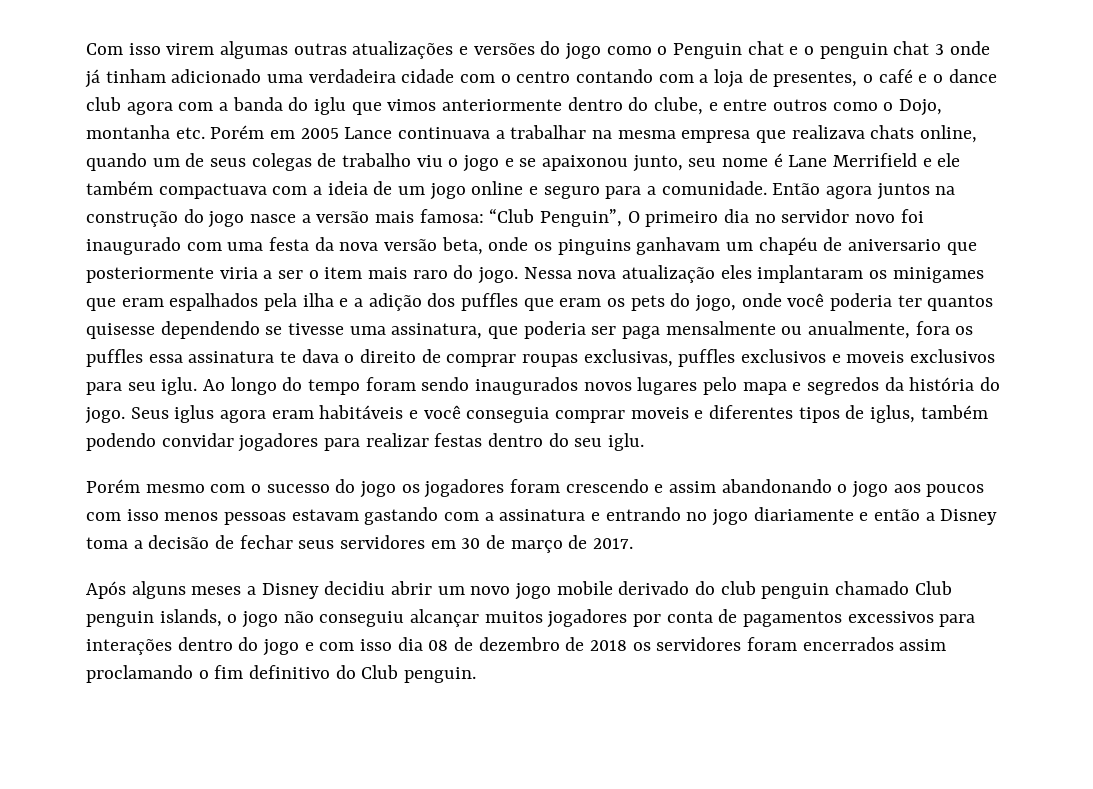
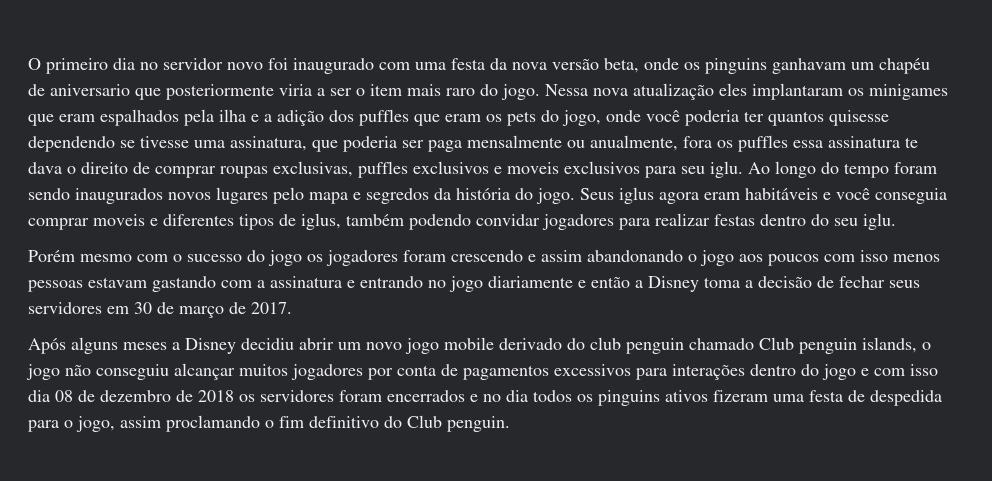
- Com isso virem algumas outras atualizações e versões do jogo como o Penguin chat e o penguin chat 3 onde já tinham adicionado uma verdadeira cidade com o centro contando com a loja de presentes, o café e o dance club agora com a banda do iglu que vimos anteriormente dentro do clube, e entre outros como o Dojo, montanha etc. Porém em 2005 Lance continuava a trabalhar na mesma empresa que realizava chats online, quando um de seus colegas de trabalho viu o jogo e se apaixonou junto, seu nome é Lane Merrifield e ele também compactuava com a ideia de um jogo online e seguro para a comunidade. Então agora juntos na construção do jogo nasce a versão mais famosa: “Club Penguin”, O primeiro dia no servidor novo foi inaugurado com uma festa da nova versão beta, onde os pinguins ganhavam um chapéu de aniversario que posteriormente viria a ser o item mais raro do jogo.
+ O primeiro dia no servidor novo foi inaugurado com uma festa da nova versão beta, onde os pinguins ganhavam um chapéu de aniversario que posteriormente viria a ser o item mais raro do jogo.
- Após alguns meses a Disney decidiu abrir um novo jogo mobile derivado do club penguin chamado Club penguin islands, o jogo não conseguiu alcançar muitos jogadores por conta de pagamentos excessivos para interações dentro do jogo e com isso dia 08 de dezembro de 2018 os servidores foram encerrados assim proclamando o fim definitivo do Club penguin.
+ Após alguns meses a Disney decidiu abrir um novo jogo mobile derivado do club penguin chamado Club penguin islands, o jogo não conseguiu alcançar muitos jogadores por conta de pagamentos excessivos para interações dentro do jogo e com isso dia 08 de dezembro de 2018 os servidores foram encerrados e no dia todos os pinguins ativos fizeram uma festa de despedida para o jogo, assim proclamando o fim definitivo do Club penguin.

